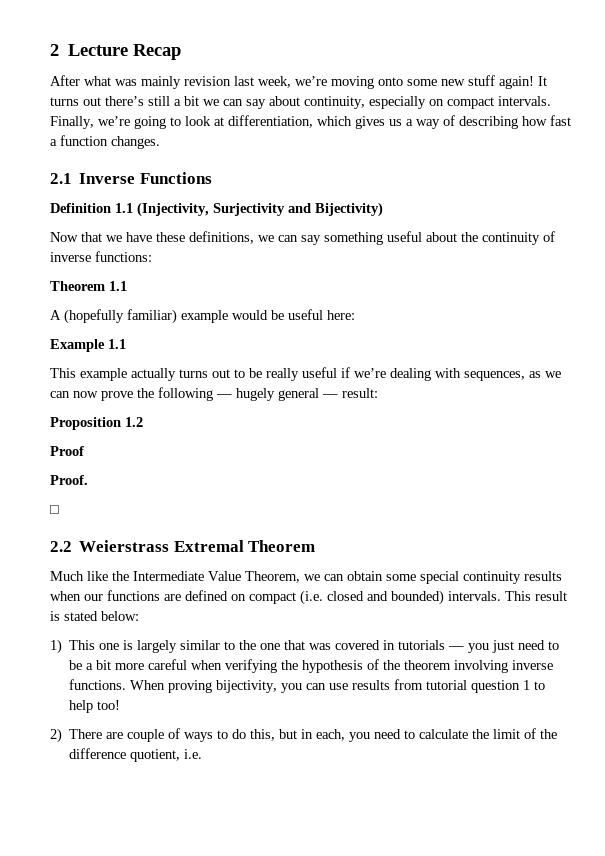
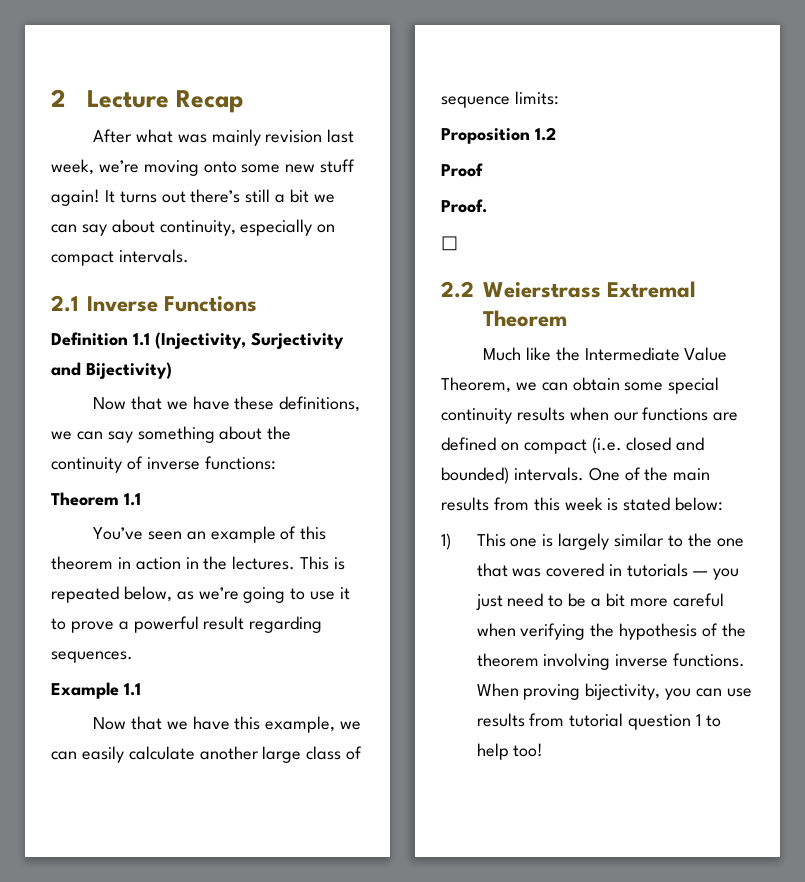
- Finally, we’re going to look at differentiation, which gives us a way of describing how fast a function changes.
- Now that we have these definitions, we can say something useful about the continuity of inverse functions:
+ Now that we have these definitions, we can say something about the continuity of inverse functions:
- A (hopefully familiar) example would be useful here:
+ You’ve seen an example of this theorem in action in the lectures. This is repeated below, as we’re going to use it to prove a powerful result regarding sequences.
  Example 1.1
- This example actually turns out to be really useful if we’re dealing with sequences, as we can now prove the following — hugely general — result:
+ Now that we have this example, we can easily calculate another large class of sequence limits:
- This result is stated below:
+ One of the main results from this week is stated below:
- 2) There are couple of ways to do this, but in each, you need to calculate the limit of the difference quotient, i.e.

